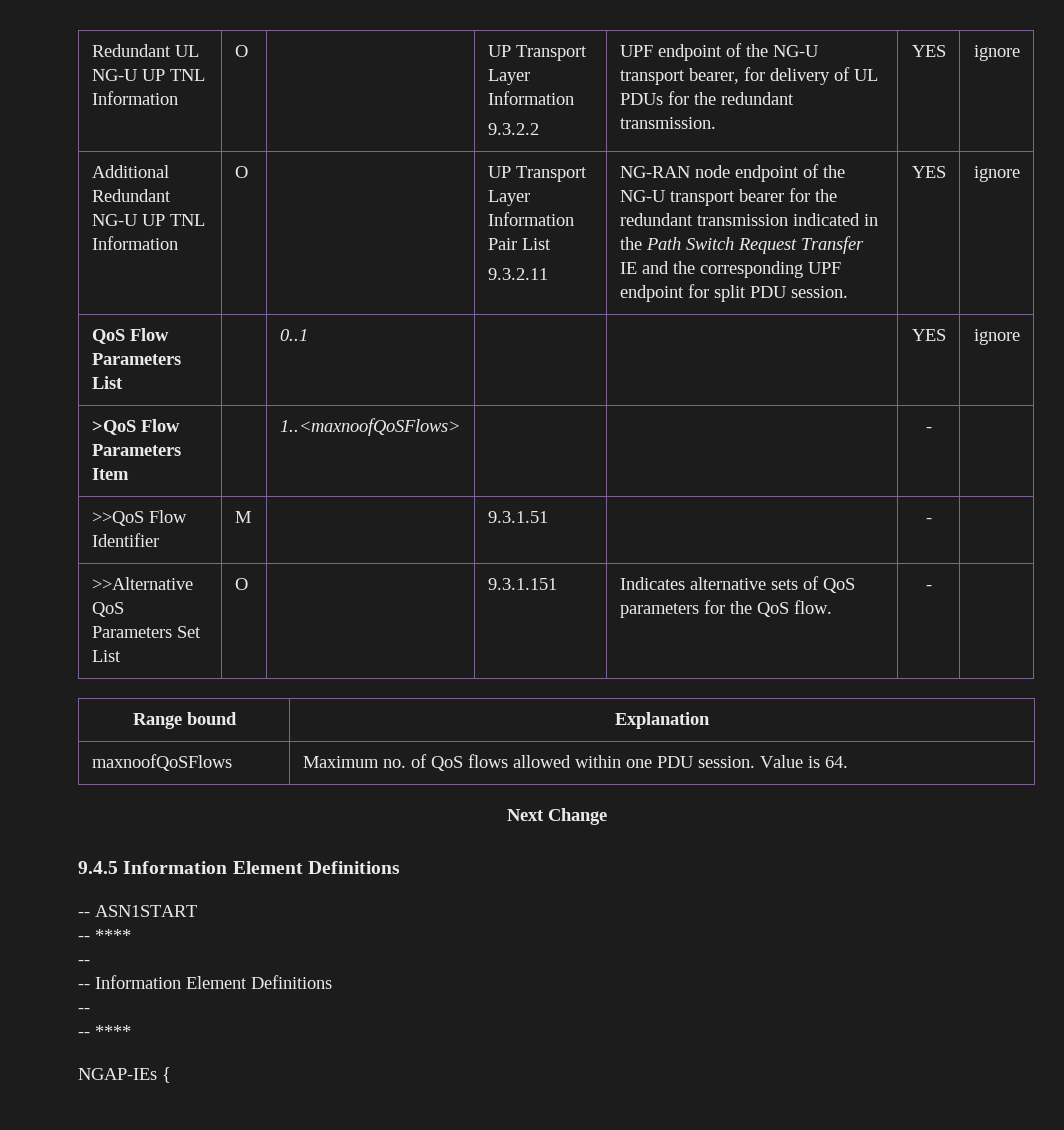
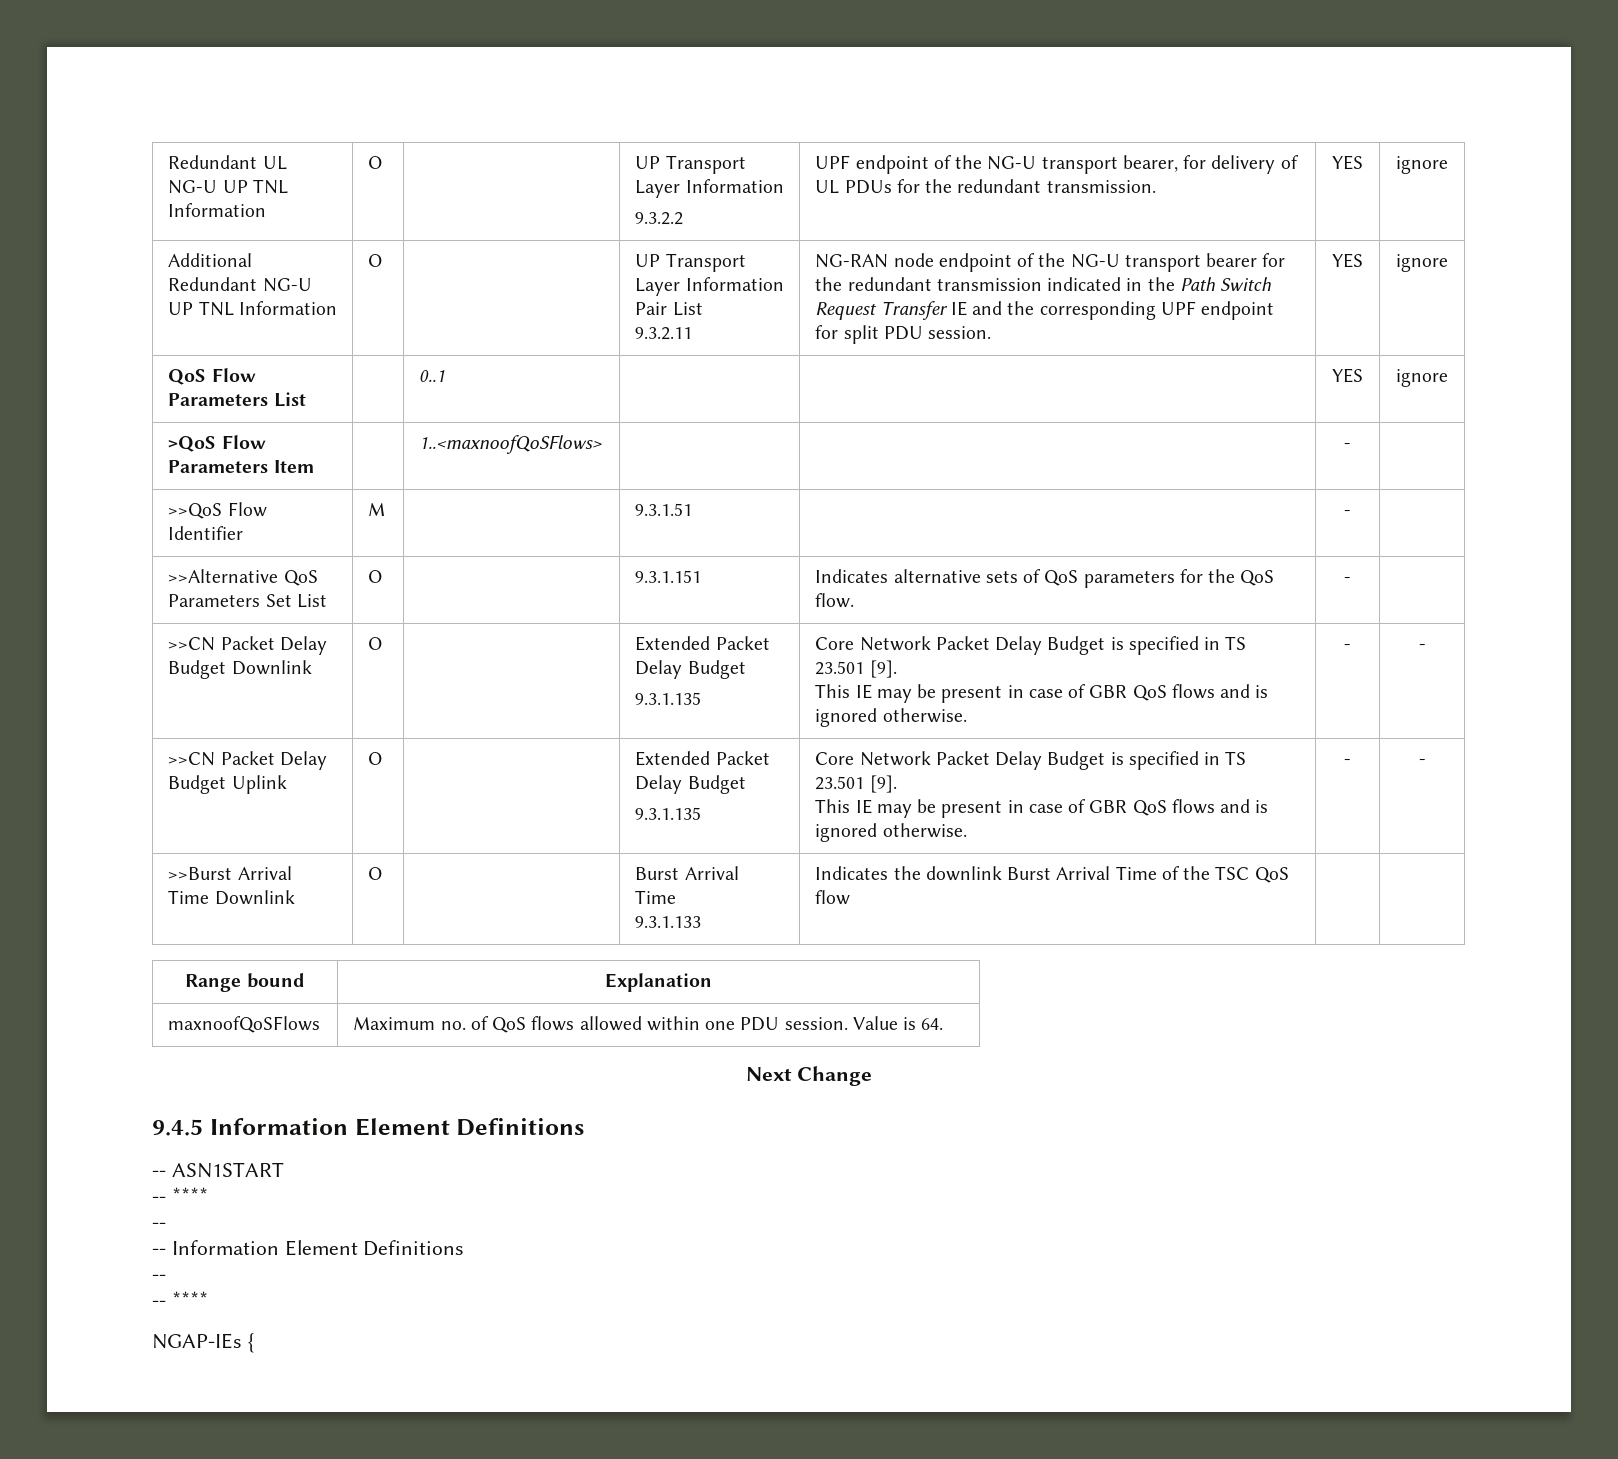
+ >>CN Packet Delay Budget Downlink | O | | Extended Packet Delay Budget
+ 9.3.1.135 | Core Network Packet Delay Budget is specified in TS 23.501 [9].
+ This IE may be present in case of GBR QoS flows and is ignored otherwise. | - | -
+ >>CN Packet Delay Budget Uplink | O | | Extended Packet Delay Budget
+ 9.3.1.135 | Core Network Packet Delay Budget is specified in TS 23.501 [9].
+ This IE may be present in case of GBR QoS flows and is ignored otherwise. | - | -
+ >>Burst Arrival Time Downlink | O | | Burst Arrival Time
+ 9.3.1.133 | Indicates the downlink Burst Arrival Time of the TSC QoS flow | |

